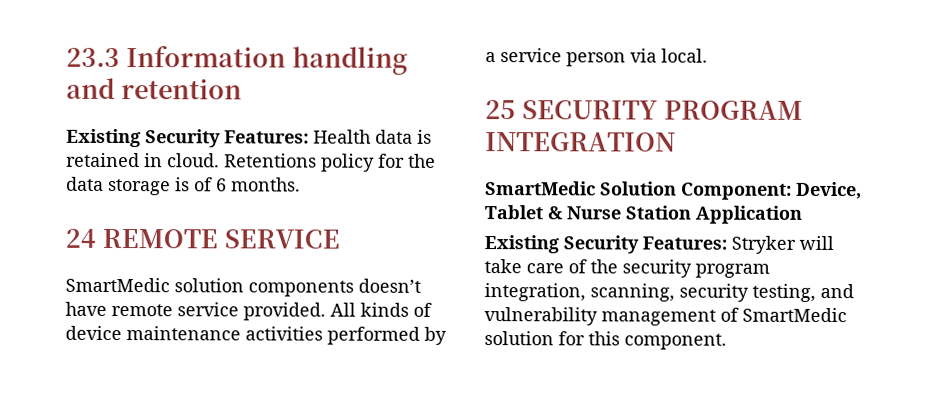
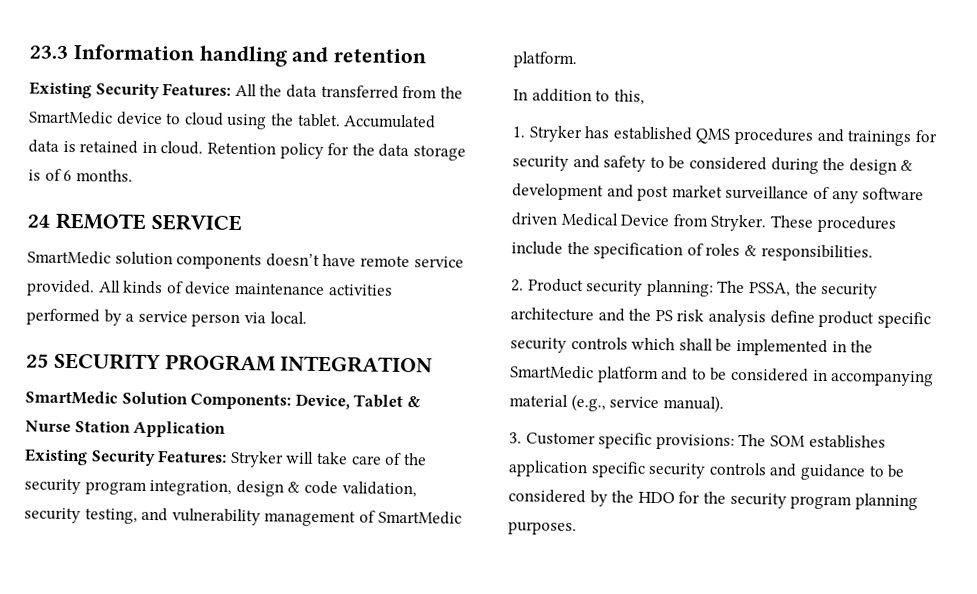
- Existing Security Features: Health data is retained in cloud.
+ Existing Security Features: All the data transferred from the SmartMedic device to cloud using the tablet. Accumulated data is retained in cloud.
- Retentions policy for the data storage is of 6 months.
+ Retention policy for the data storage is of 6 months.
- SmartMedic Solution Component: Device, Tablet & Nurse Station Application
+ SmartMedic Solution Components: Device, Tablet & Nurse Station Application
- Existing Security Features: Stryker will take care of the security program integration, scanning, security testing, and vulnerability management of SmartMedic solution for this component.
+ Existing Security Features: Stryker will take care of the security program integration, design & code validation, security testing, and vulnerability management of SmartMedic platform.
+ In addition to this,
+ 1. Stryker has established QMS procedures and trainings for security and safety to be considered during the design & development and post market surveillance of any software driven Medical Device from Stryker. These procedures include the specification of roles & responsibilities.
+ 2. Product security planning: The PSSA, the security architecture and the PS risk analysis define product specific security controls which shall be implemented in the SmartMedic platform and to be considered in accompanying material (e.g., service manual).
+ 3. Customer specific provisions: The SOM establishes application specific security controls and guidance to be considered by the HDO for the security program planning purposes.

